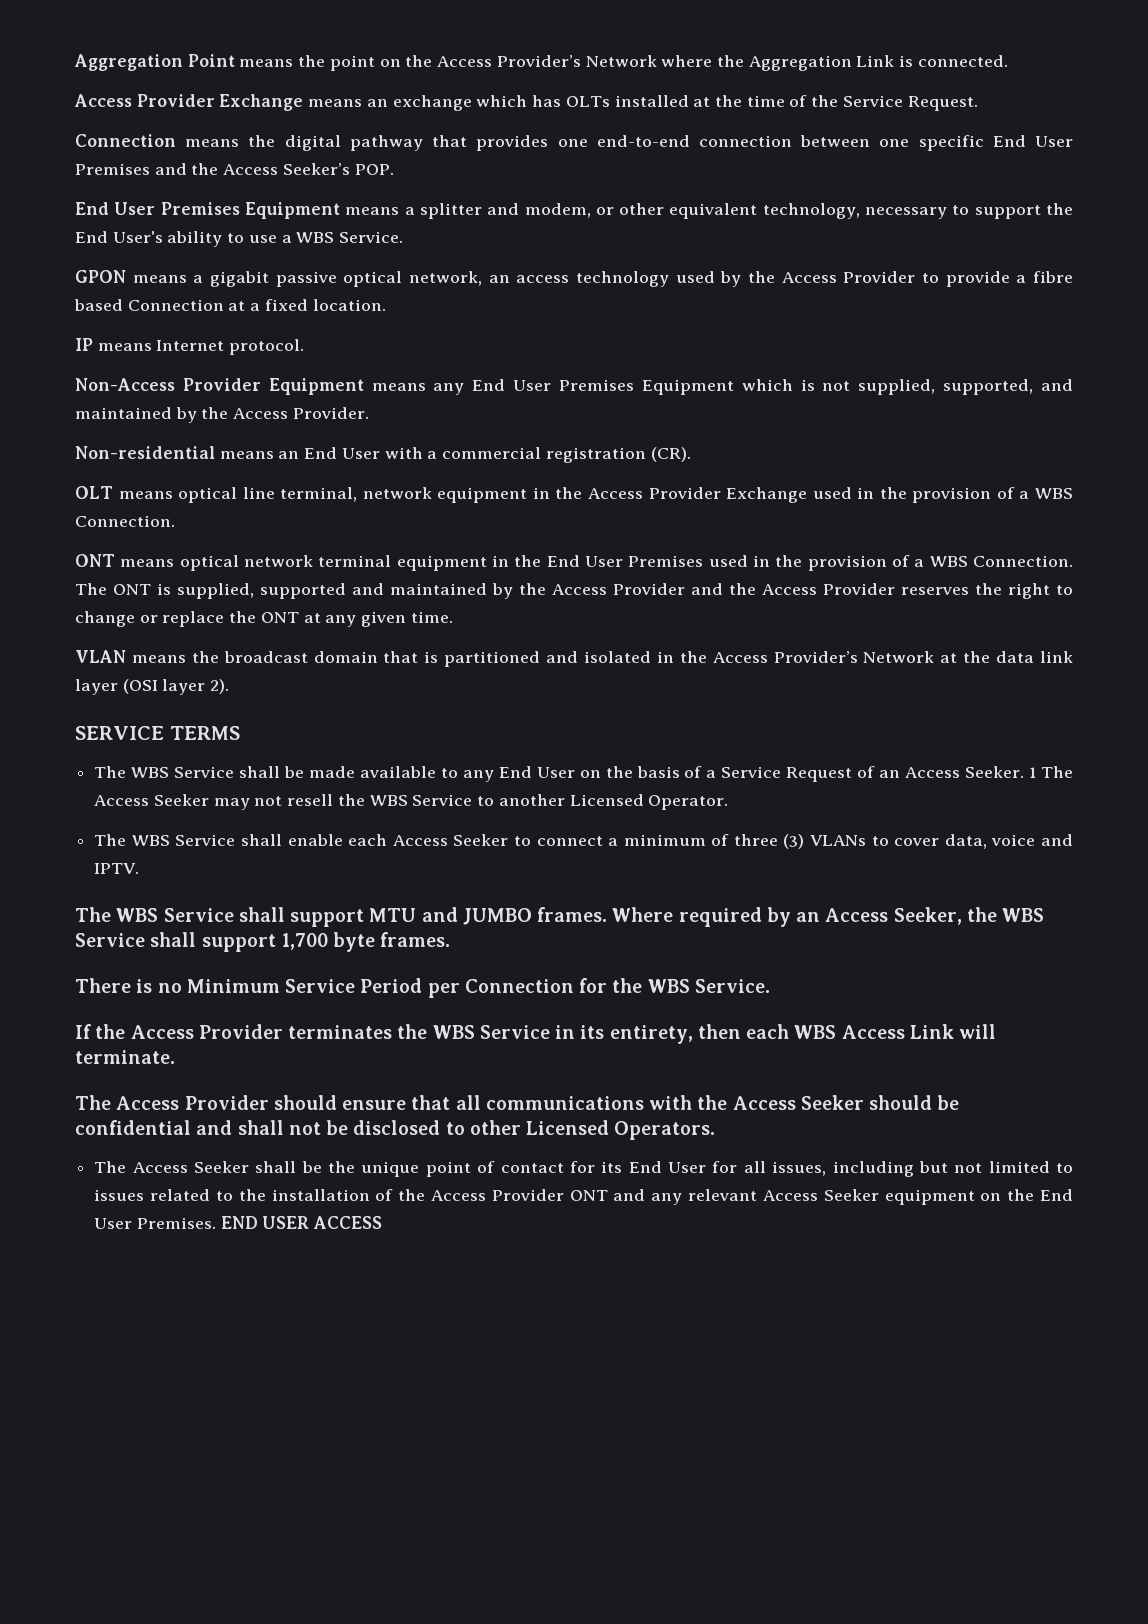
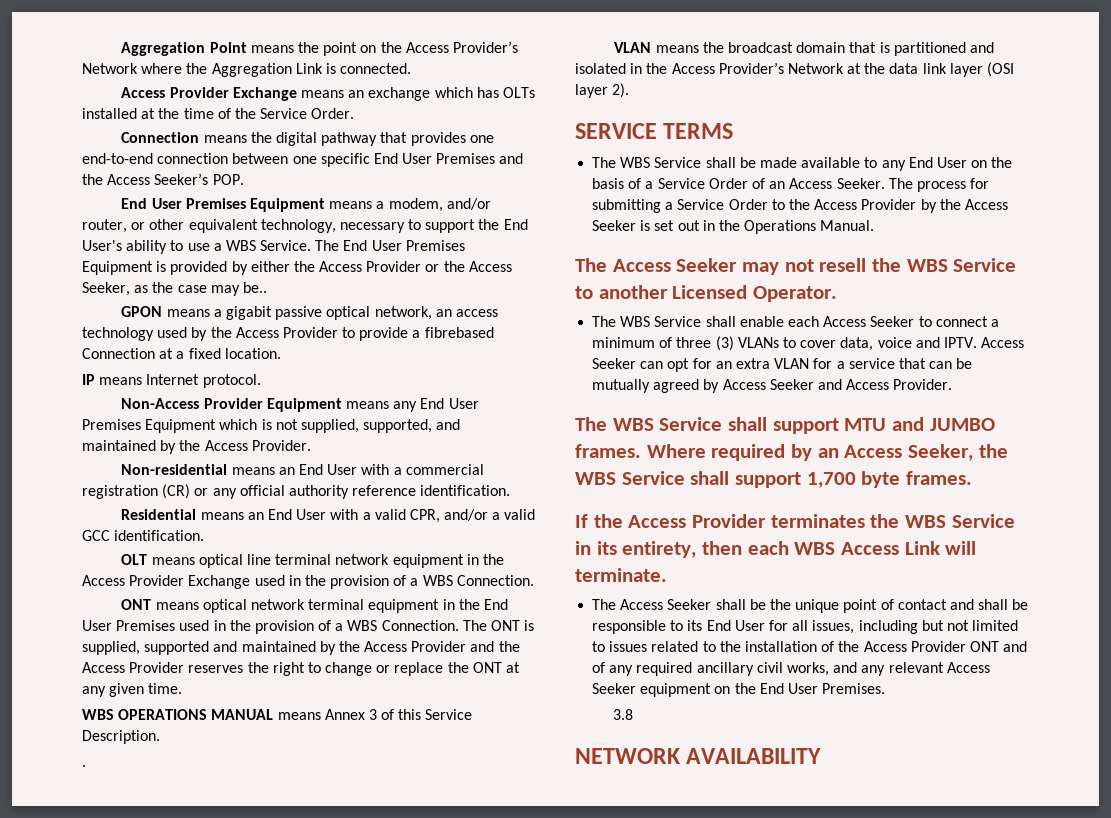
- Access Provider Exchange means an exchange which has OLTs installed at the time of the Service Request.
+ Access Provider Exchange means an exchange which has OLTs installed at the time of the Service Order.
- End User Premises Equipment means a splitter and modem, or other equivalent technology, necessary to support the End User's ability to use a WBS Service.
+ End User Premises Equipment means a modem, and/or router, or other equivalent technology, necessary to support the End User's ability to use a WBS Service. The End User Premises Equipment is provided by either the Access Provider or the Access Seeker, as the case may be..
- GPON means a gigabit passive optical network, an access technology used by the Access Provider to provide a fibre based Connection at a fixed location.
+ GPON means a gigabit passive optical network, an access technology used by the Access Provider to provide a fibrebased Connection at a fixed location.
- Non-residential means an End User with a commercial registration (CR).
+ Non-residential means an End User with a commercial registration (CR) or any official authority reference identification.
+ Residential means an End User with a valid CPR, and/or a valid GCC identification.
- OLT means optical line terminal, network equipment in the Access Provider Exchange used in the provision of a WBS Connection.
+ OLT means optical line terminal network equipment in the Access Provider Exchange used in the provision of a WBS Connection.
+ WBS OPERATIONS MANUAL means Annex 3 of this Service Description.
+ .
- The WBS Service shall be made available to any End User on the basis of a Service Request of an Access Seeker.
+ The WBS Service shall be made available to any End User on the basis of a Service Order of an Access Seeker.
- 1 The Access Seeker may not resell the WBS Service to another Licensed Operator.
+ The process for submitting a Service Order to the Access Provider by the Access Seeker is set out in the Operations Manual.
+ The Access Seeker may not resell the WBS Service to another Licensed Operator.
+ Access Seeker can opt for an extra VLAN for a service that can be mutually agreed by Access Seeker and Access Provider.
- There is no Minimum Service Period per Connection for the WBS Service.
- The Access Provider should ensure that all communications with the Access Seeker should be confidential and shall not be disclosed to other Licensed Operators.
- The Access Seeker shall be the unique point of contact for its End User for all issues, including but not limited to issues related to the installation of the Access Provider ONT and any relevant Access Seeker equipment on the End User Premises. END USER ACCESS
+ The Access Seeker shall be the unique point of contact and shall be responsible to its End User for all issues, including but not limited to issues related to the installation of the Access Provider ONT and of any required ancillary civil works, and any relevant Access Seeker equipment on the End User Premises.
+ 3.8
+ NETWORK AVAILABILITY

